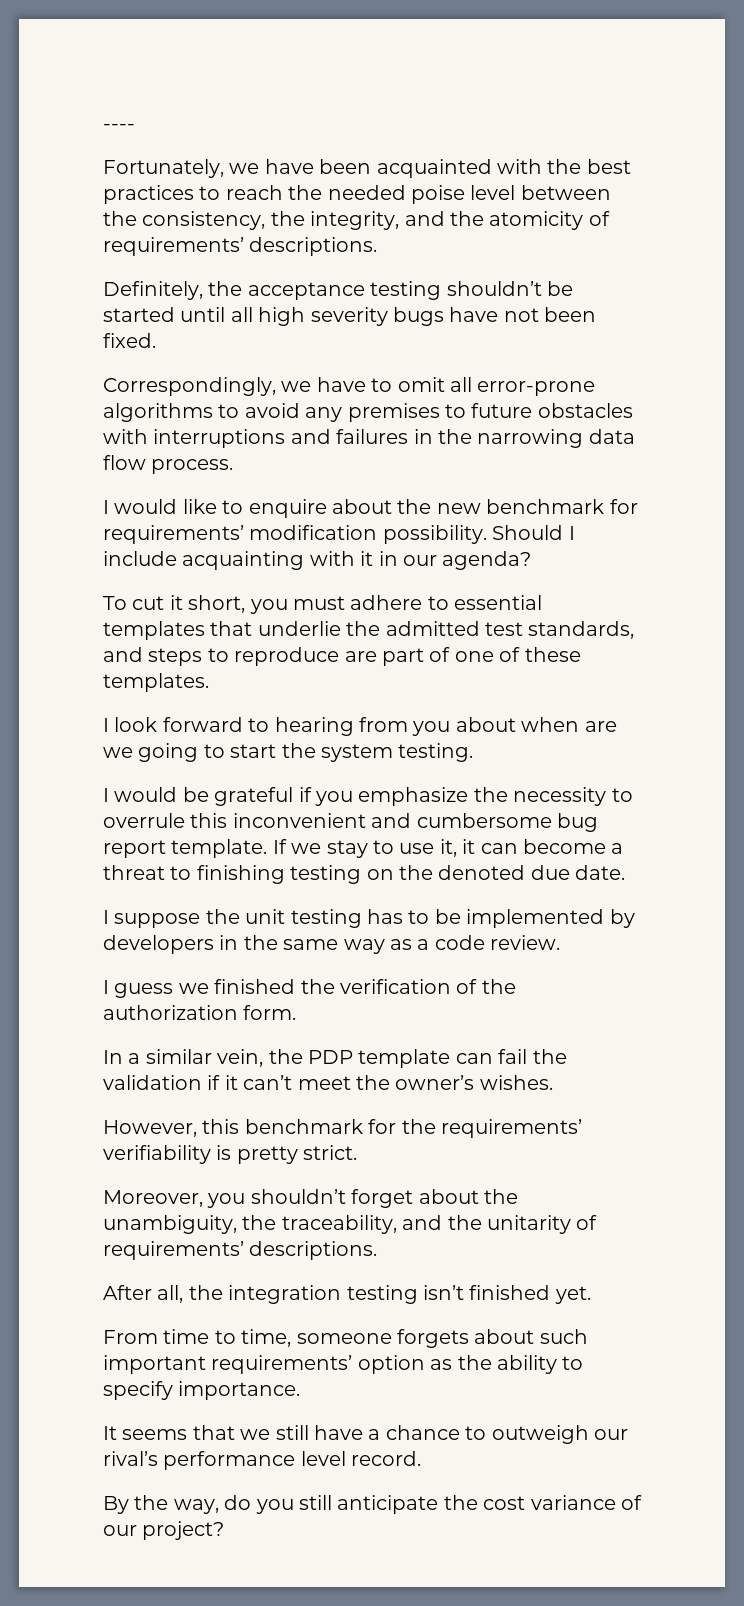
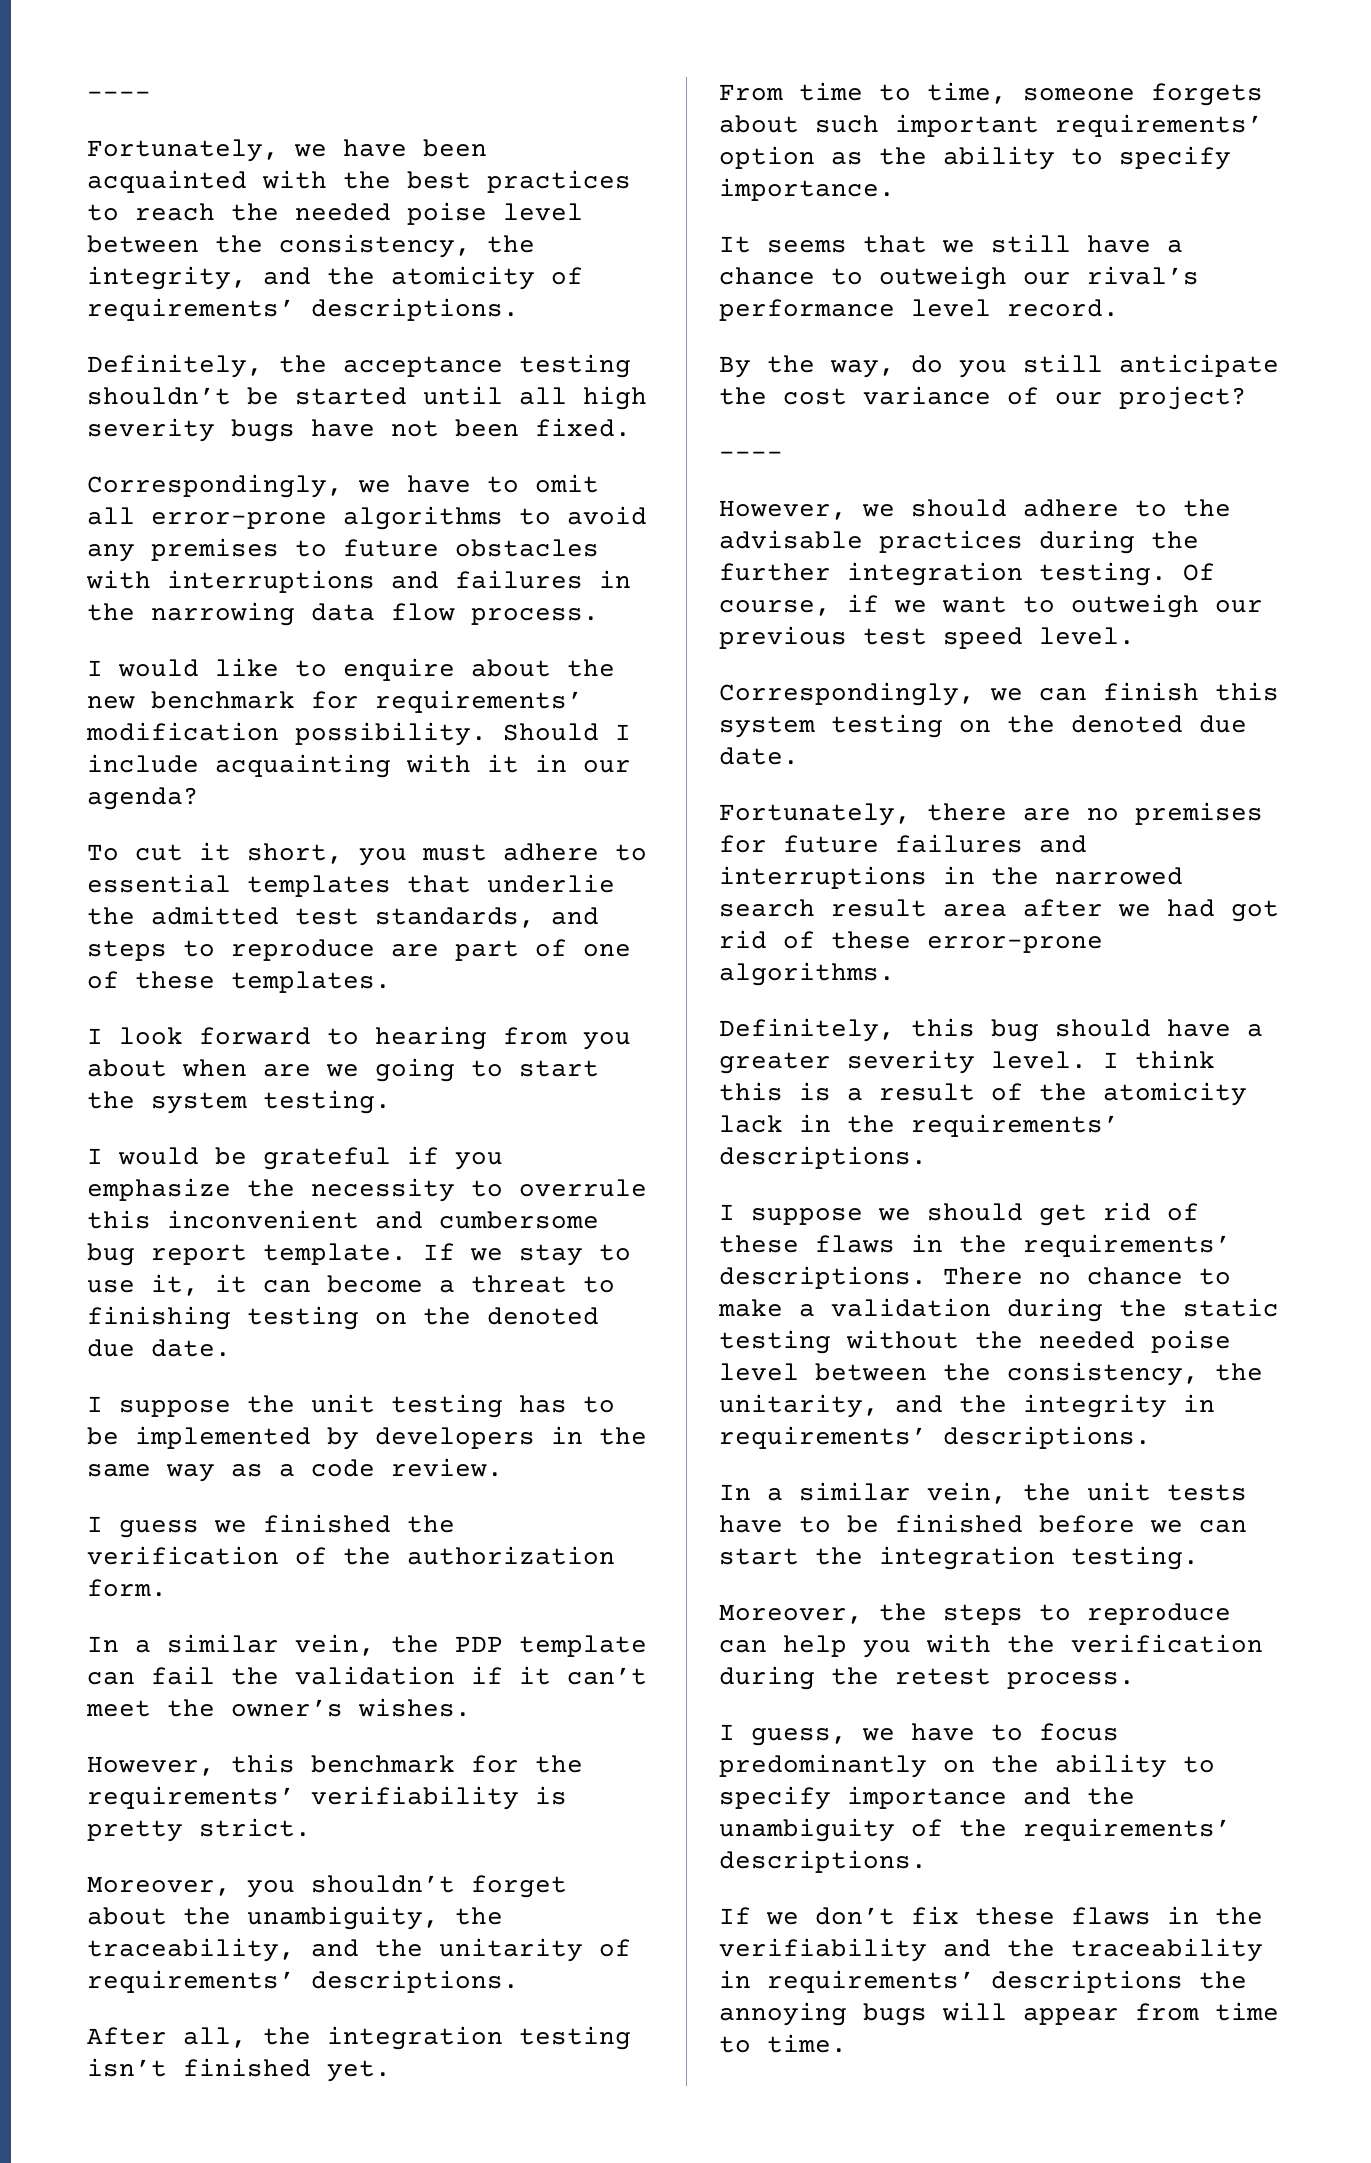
  By the way, do you still anticipate the cost variance of our project?
+ ----
+ However, we should adhere to the advisable practices during the further integration testing. Of course, if we want to outweigh our previous test speed level.
+ Correspondingly, we can finish this system testing on the denoted due date.
+ Fortunately, there are no premises for future failures and interruptions in the narrowed search result area after we had got rid of these error-prone algorithms.
+ Definitely, this bug should have a greater severity level. I think this is a result of the atomicity lack in the requirements’ descriptions.
+ I suppose we should get rid of these flaws in the requirements’ descriptions. There no chance to make a validation during the static testing without the needed poise level between the consistency, the unitarity, and the integrity in requirements’ descriptions.
+ In a similar vein, the unit tests have to be finished before we can start the integration testing.
+ Moreover, the steps to reproduce can help you with the verification during the retest process.
+ I guess, we have to focus predominantly on the ability to specify importance and the unambiguity of the requirements’ descriptions.
+ If we don’t fix these flaws in the verifiability and the traceability in requirements’ descriptions the annoying bugs will appear from time to time.

